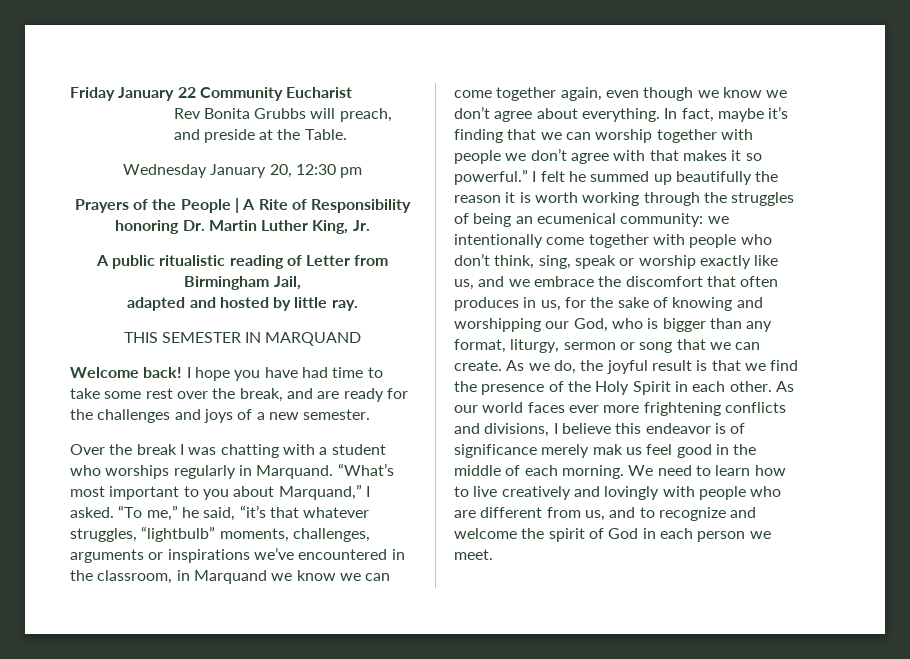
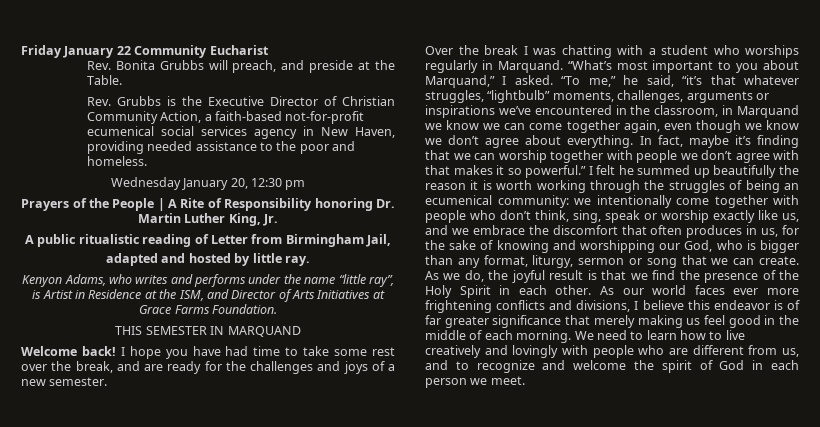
- Rev Bonita Grubbs will preach, and preside at the Table.
+ Rev. Bonita Grubbs will preach, and preside at the Table.
+ Rev. Grubbs is the Executive Director of Christian Community Action, a faith-based not-for-profit ecumenical social services agency in New Haven, providing needed assistance to the poor and homeless.
+ Kenyon Adams, who writes and performs under the name “little ray”, is Artist in Residence at the ISM, and Director of Arts Initiatives at Grace Farms Foundation.
- As our world faces ever more frightening conflicts and divisions, I believe this endeavor is of significance merely mak us feel good in the middle of each morning.
+ As our world faces ever more frightening conflicts and divisions, I believe this endeavor is of far greater significance that merely making us feel good in the middle of each morning.

